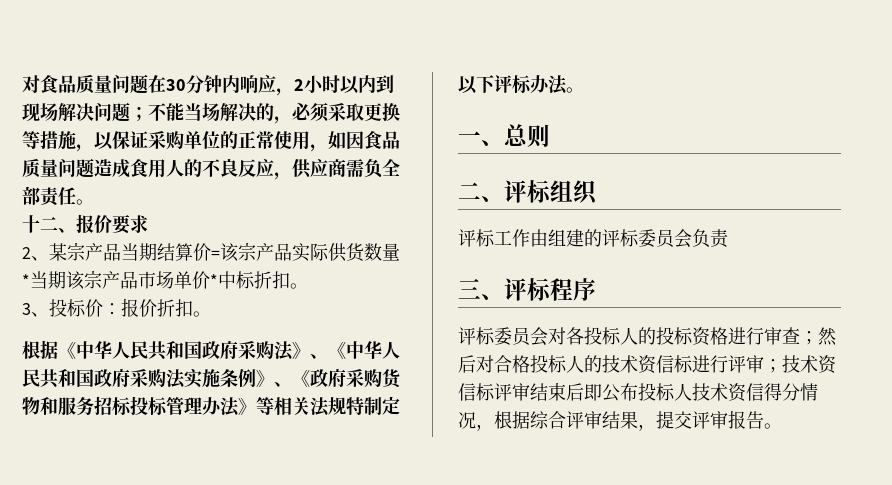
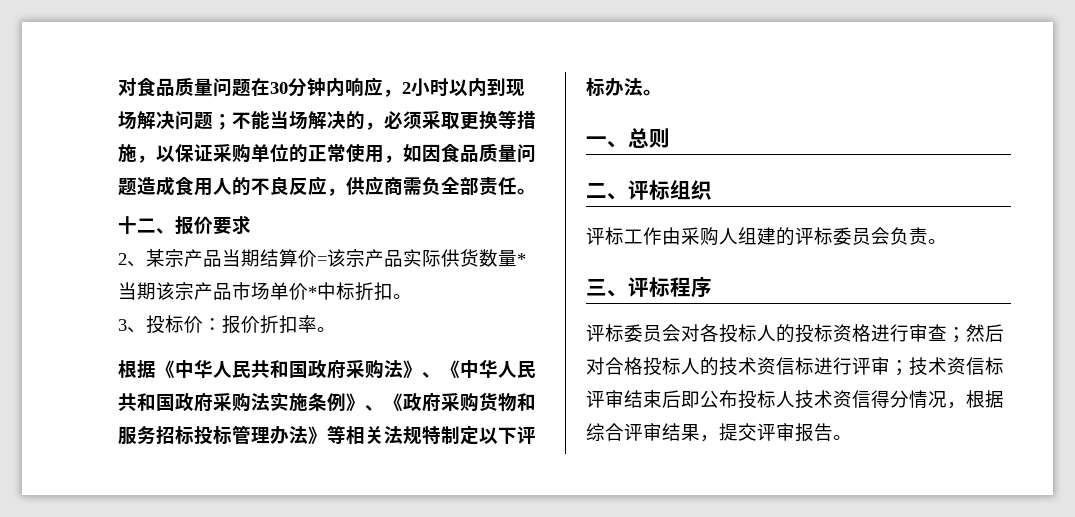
- 3、投标价：报价折扣。
+ 3、投标价：报价折扣率。
- 评标工作由组建的评标委员会负责
+ 评标工作由采购人组建的评标委员会负责。

